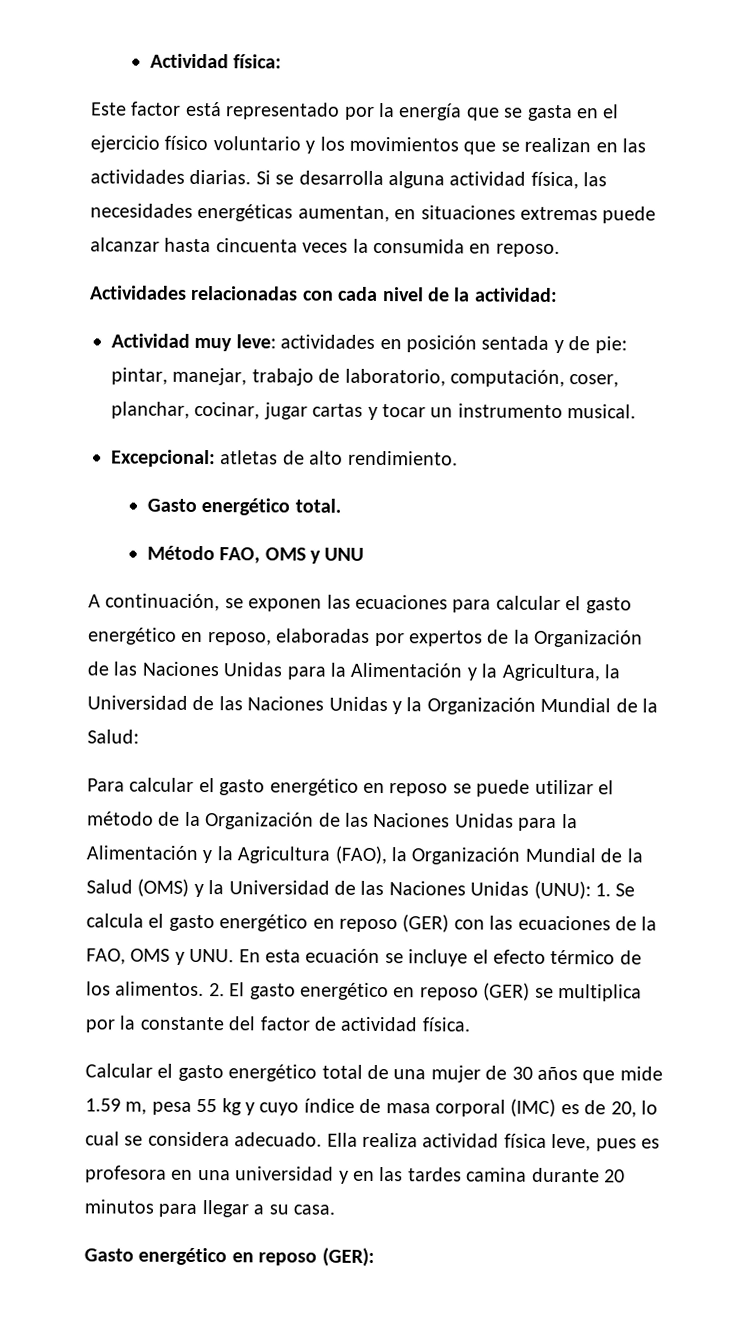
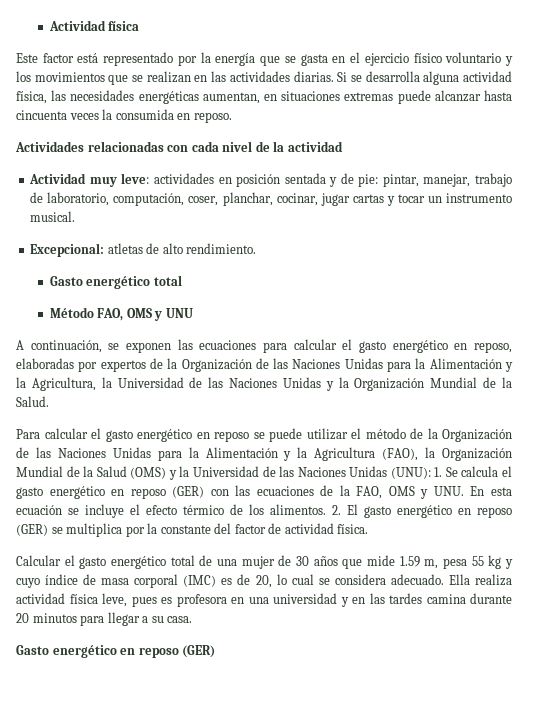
- Actividad física:
+ Actividad física
- Actividades relacionadas con cada nivel de la actividad:
+ Actividades relacionadas con cada nivel de la actividad
- Gasto energético total.
+ Gasto energético total
- A continuación, se exponen las ecuaciones para calcular el gasto energético en reposo, elaboradas por expertos de la Organización de las Naciones Unidas para la Alimentación y la Agricultura, la Universidad de las Naciones Unidas y la Organización Mundial de la Salud:
+ A continuación, se exponen las ecuaciones para calcular el gasto energético en reposo, elaboradas por expertos de la Organización de las Naciones Unidas para la Alimentación y la Agricultura, la Universidad de las Naciones Unidas y la Organización Mundial de la Salud.
- Gasto energético en reposo (GER):
+ Gasto energético en reposo (GER)

